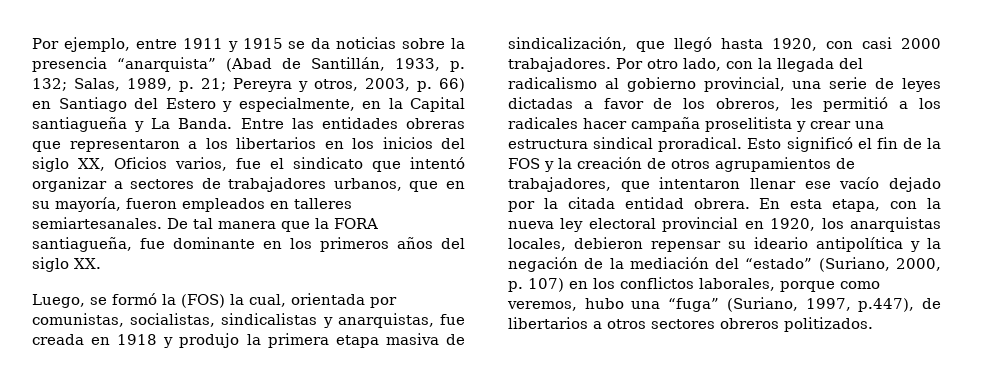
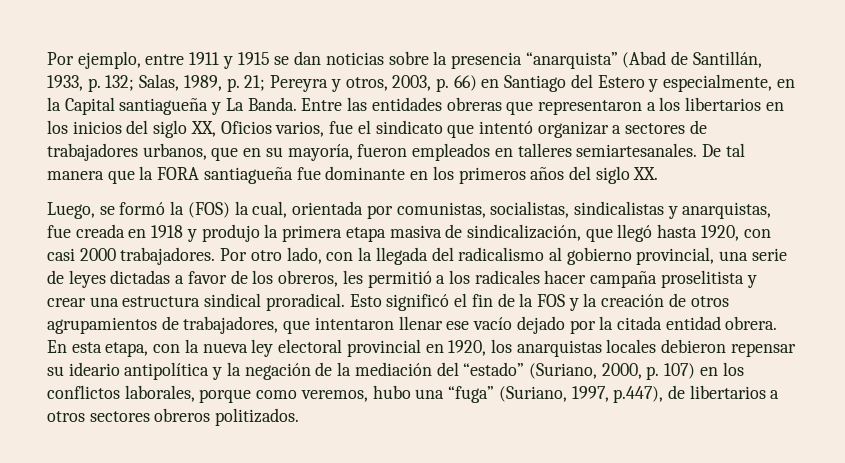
- Por ejemplo, entre 1911 y 1915 se da noticias sobre la presencia “anarquista” (Abad de Santillán, 1933, p. 132; Salas, 1989, p. 21; Pereyra y otros, 2003, p. 66) en Santiago del Estero y especialmente, en la Capital santiagueña y La Banda.
+ Por ejemplo, entre 1911 y 1915 se dan noticias sobre la presencia “anarquista” (Abad de Santillán, 1933, p. 132; Salas, 1989, p. 21; Pereyra y otros, 2003, p. 66) en Santiago del Estero y especialmente, en la Capital santiagueña y La Banda.
- De tal manera que la FORA santiagueña, fue dominante en los primeros años del siglo XX.
+ De tal manera que la FORA santiagueña fue dominante en los primeros años del siglo XX.
- En esta etapa, con la nueva ley electoral provincial en 1920, los anarquistas locales, debieron repensar su ideario antipolítica y la negación de la mediación del “estado” (Suriano, 2000, p. 107) en los conflictos laborales, porque como veremos, hubo una “fuga” (Suriano, 1997, p.447), de libertarios a otros sectores obreros politizados.
+ En esta etapa, con la nueva ley electoral provincial en 1920, los anarquistas locales debieron repensar su ideario antipolítica y la negación de la mediación del “estado” (Suriano, 2000, p. 107) en los conflictos laborales, porque como veremos, hubo una “fuga” (Suriano, 1997, p.447), de libertarios a otros sectores obreros politizados.

